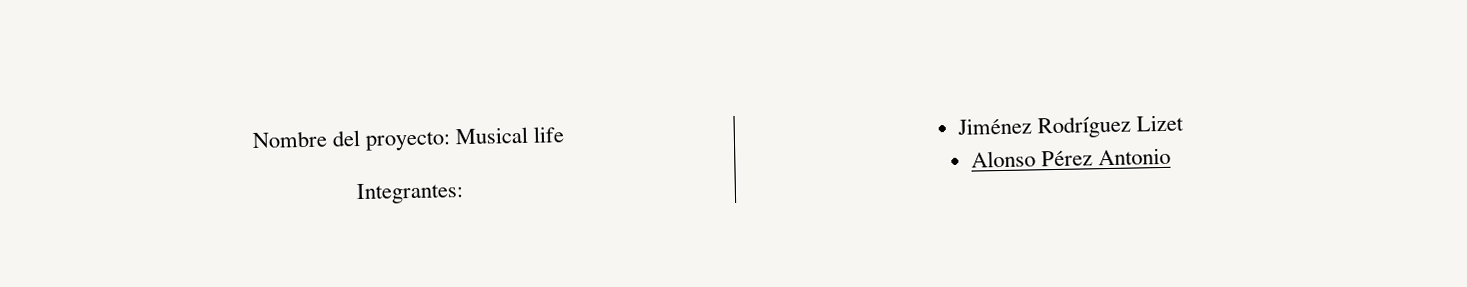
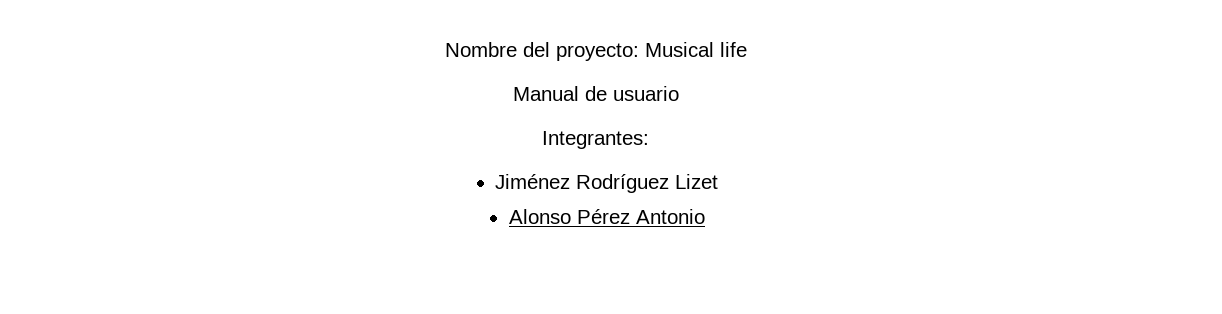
+ Manual de usuario

